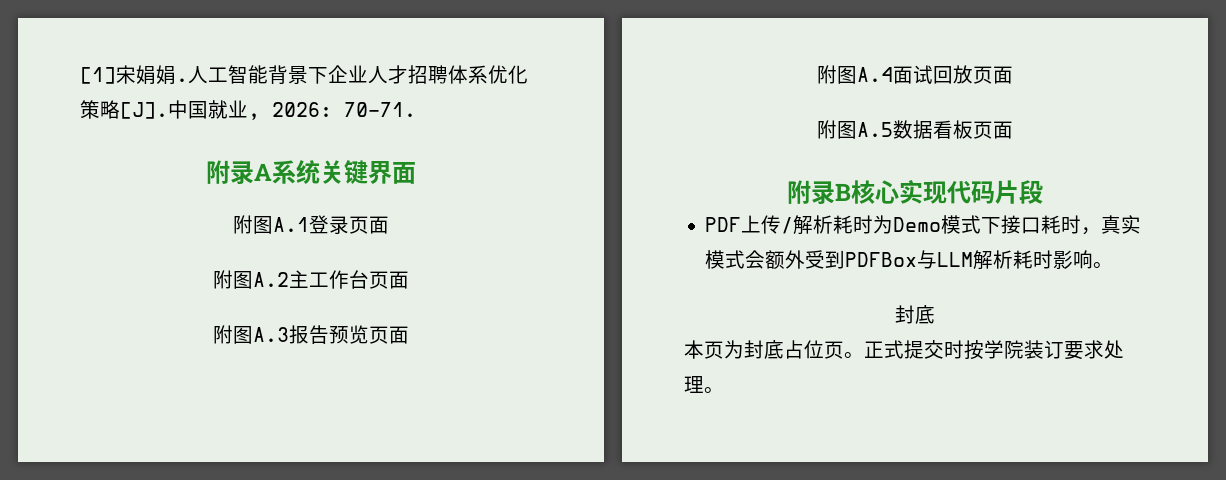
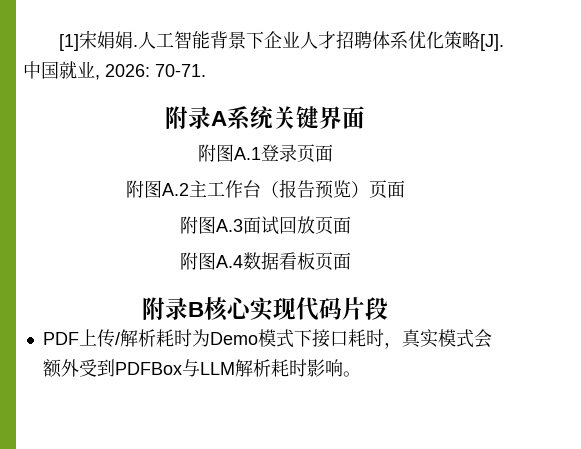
- 附图A.2主工作台页面
+ 附图A.2主工作台（报告预览）页面
- 附图A.3报告预览页面
- 附图A.4面试回放页面
+ 附图A.3面试回放页面
- 附图A.5数据看板页面
+ 附图A.4数据看板页面
  PDF上传/解析耗时为Demo模式下接口耗时，真实模式会额外受到PDFBox与LLM解析耗时影响。
- 封底
- 本页为封底占位页。正式提交时按学院装订要求处理。

